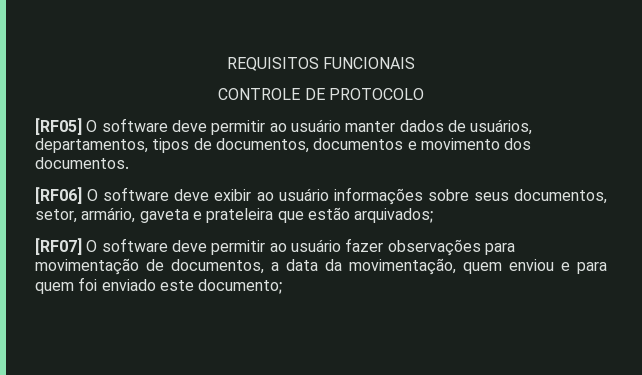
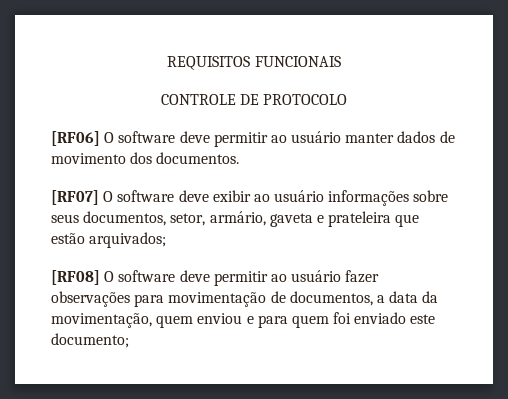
- [RF05] O software deve permitir ao usuário manter dados de usuários, departamentos, tipos de documentos, documentos e movimento dos documentos.
+ [RF06] O software deve permitir ao usuário manter dados de movimento dos documentos.
- [RF06] O software deve exibir ao usuário informações sobre seus documentos, setor, armário, gaveta e prateleira que estão arquivados;
+ [RF07] O software deve exibir ao usuário informações sobre seus documentos, setor, armário, gaveta e prateleira que estão arquivados;
- [RF07] O software deve permitir ao usuário fazer observações para movimentação de documentos, a data da movimentação, quem enviou e para quem foi enviado este documento;
+ [RF08] O software deve permitir ao usuário fazer observações para movimentação de documentos, a data da movimentação, quem enviou e para quem foi enviado este documento;

